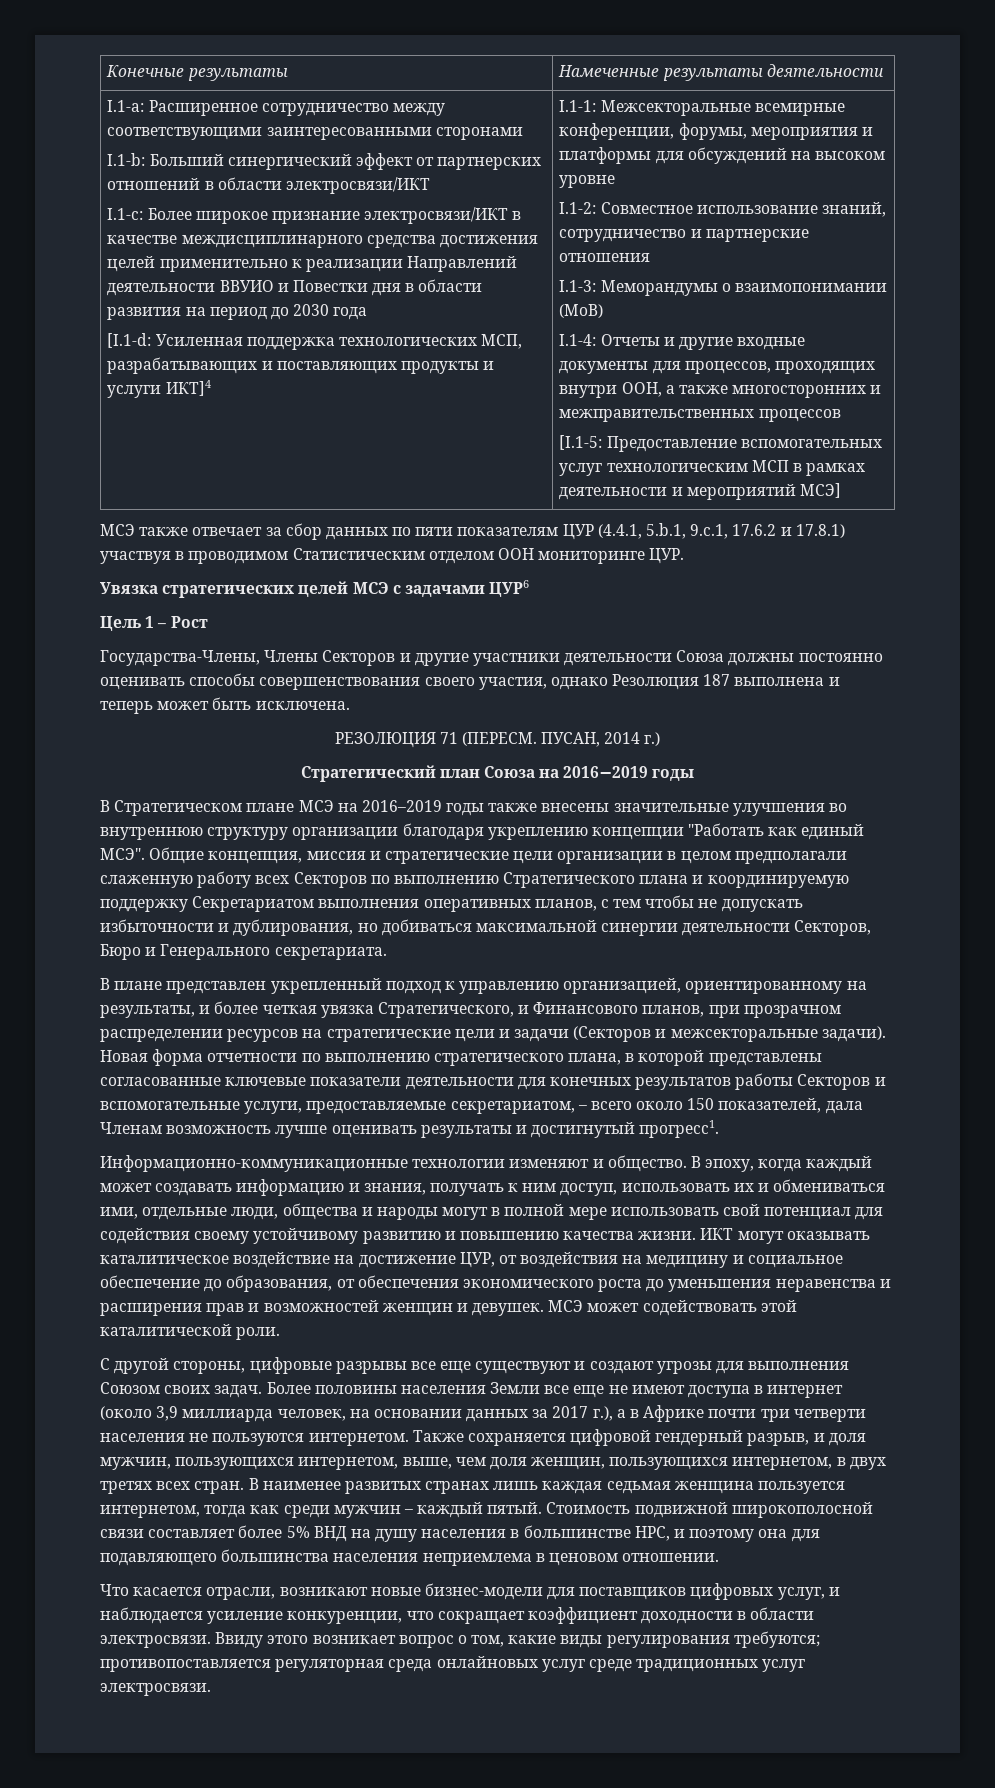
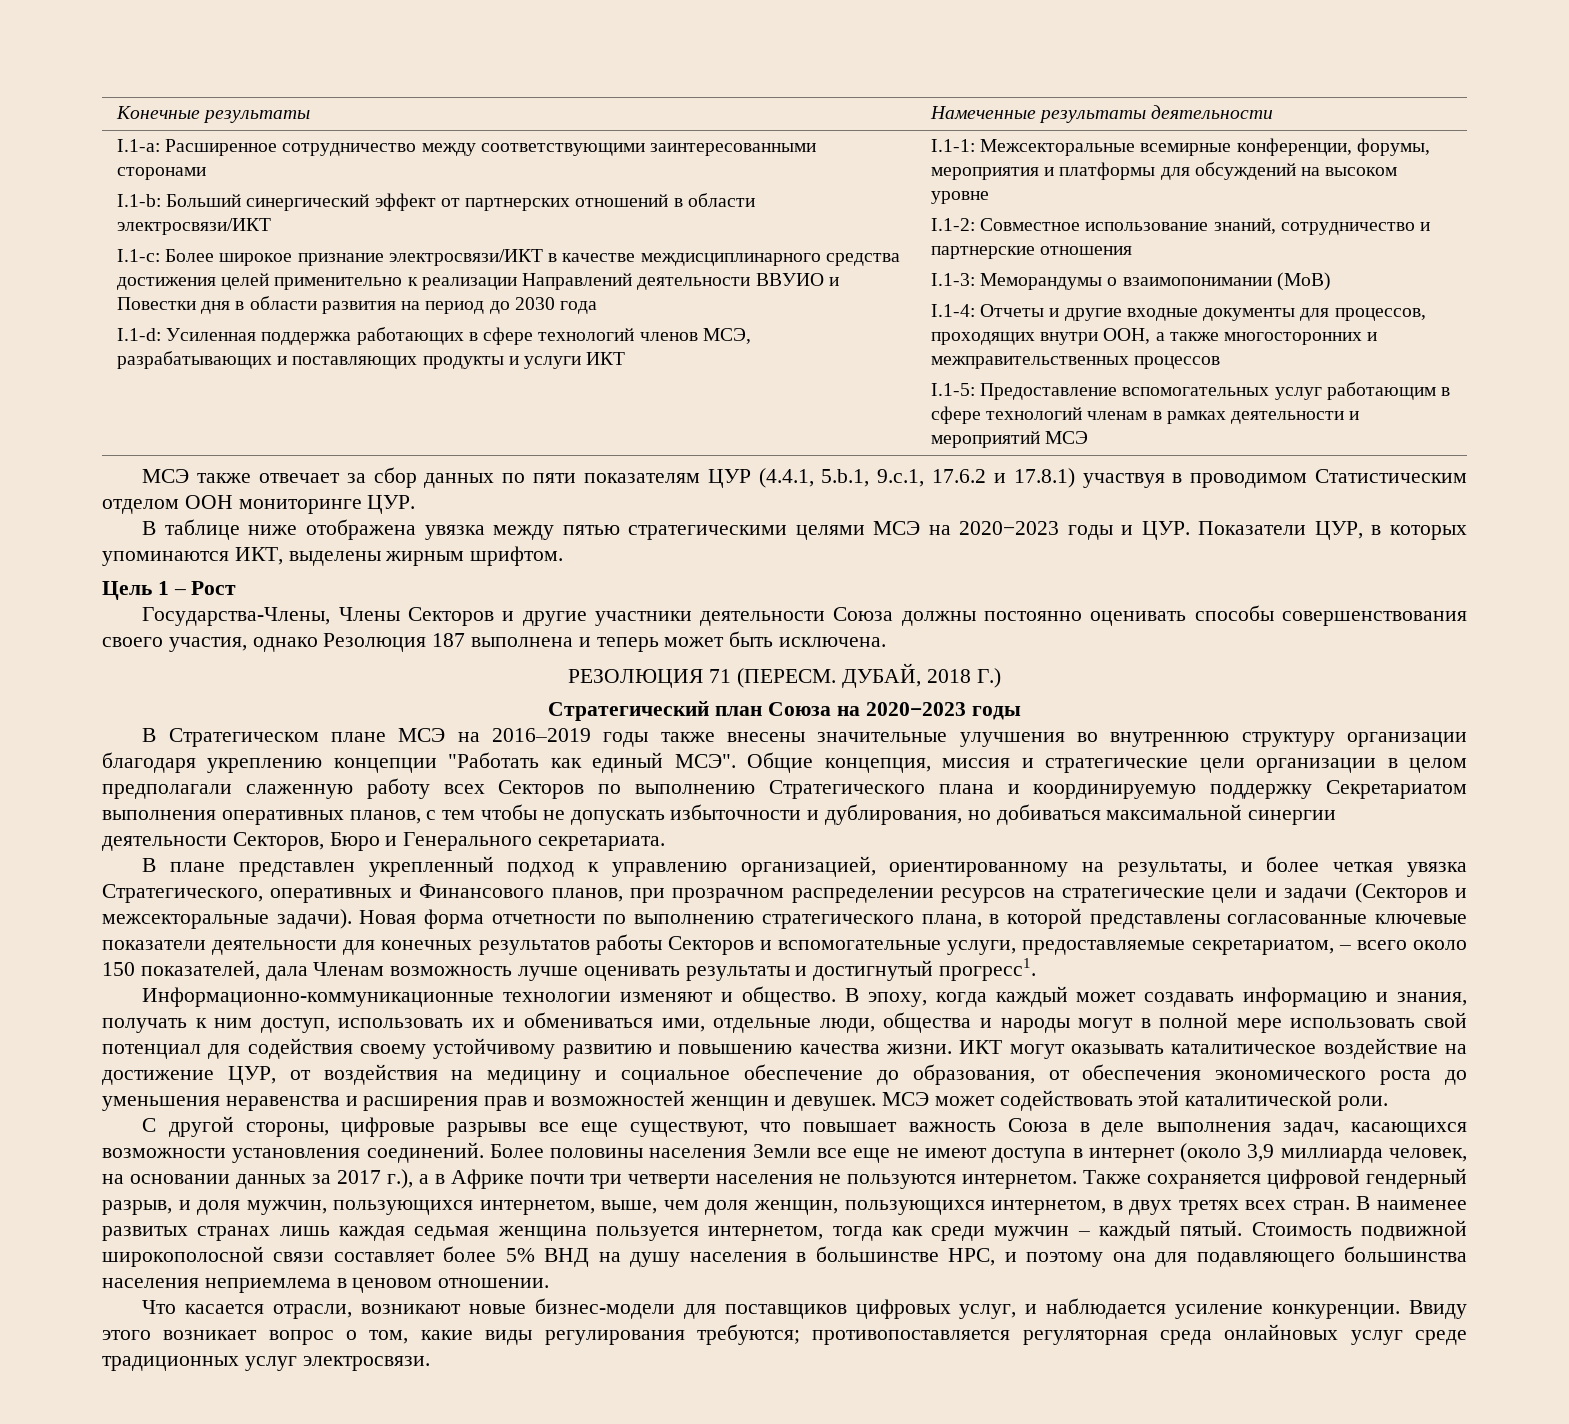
- [I.1-d: Усиленная поддержка технологических МСП, разрабатывающих и поставляющих продукты и услуги ИКТ]4
+ I.1-d: Усиленная поддержка работающих в сфере технологий членов МСЭ, разрабатывающих и поставляющих продукты и услуги ИКТ
- [I.1-5: Предоставление вспомогательных услуг технологическим МСП в рамках деятельности и мероприятий МСЭ]
+ I.1-5: Предоставление вспомогательных услуг работающим в сфере технологий членам в рамках деятельности и мероприятий МСЭ
- Увязка стратегических целей МСЭ с задачами ЦУР6
+ В таблице ниже отображена увязка между пятью стратегическими целями МСЭ на 2020−2023 годы и ЦУР. Показатели ЦУР, в которых упоминаются ИКТ, выделены жирным шрифтом.
- ПУСАН, 2014 г.)
+ ДУБАЙ, 2018 Г.)
- Стратегический план Союза на 2016−2019 годы
+ Стратегический план Союза на 2020−2023 годы
- В плане представлен укрепленный подход к управлению организацией, ориентированному на результаты, и более четкая увязка Стратегического, и Финансового планов, при прозрачном распределении ресурсов на стратегические цели и задачи (Секторов и межсекторальные задачи).
+ В плане представлен укрепленный подход к управлению организацией, ориентированному на результаты, и более четкая увязка Стратегического, оперативных и Финансового планов, при прозрачном распределении ресурсов на стратегические цели и задачи (Секторов и межсекторальные задачи).
- С другой стороны, цифровые разрывы все еще существуют и создают угрозы для выполнения Союзом своих задач.
+ С другой стороны, цифровые разрывы все еще существуют, что повышает важность Союза в деле выполнения задач, касающихся возможности установления соединений.
- Что касается отрасли, возникают новые бизнес-модели для поставщиков цифровых услуг, и наблюдается усиление конкуренции, что сокращает коэффициент доходности в области электросвязи.
+ Что касается отрасли, возникают новые бизнес-модели для поставщиков цифровых услуг, и наблюдается усиление конкуренции.

